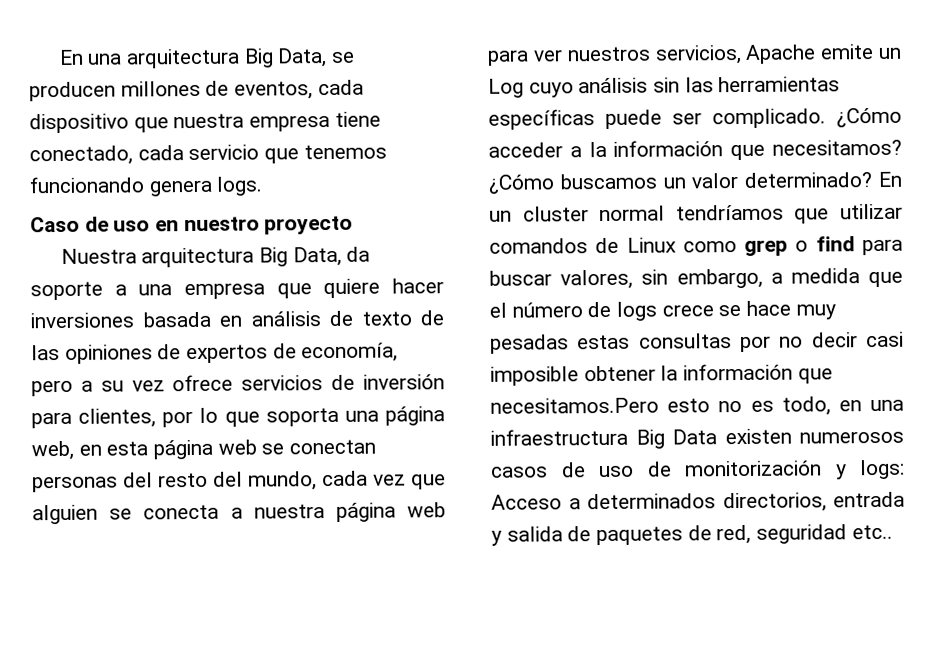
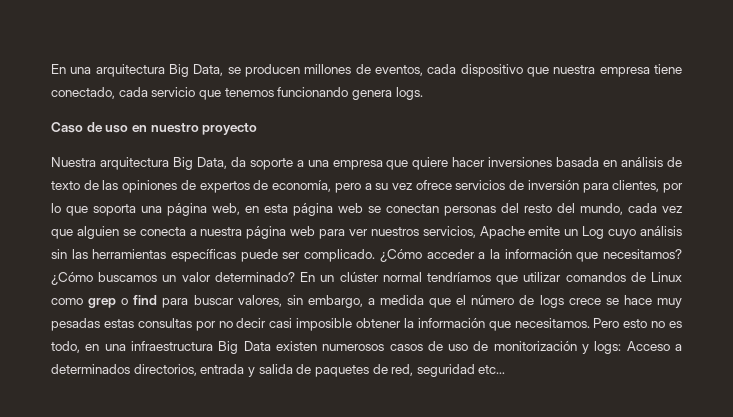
- En un cluster normal tendríamos que utilizar comandos de Linux como grep o find para buscar valores, sin embargo, a medida que el número de logs crece se hace muy pesadas estas consultas por no decir casi imposible obtener la información que necesitamos.Pero esto no es todo, en una infraestructura Big Data existen numerosos casos de uso de monitorización y logs:
+ En un clúster normal tendríamos que utilizar comandos de Linux como grep o find para buscar valores, sin embargo, a medida que el número de logs crece se hace muy pesadas estas consultas por no decir casi imposible obtener la información que necesitamos. Pero esto no es todo, en una infraestructura Big Data existen numerosos casos de uso de monitorización y logs:
- Acceso a determinados directorios, entrada y salida de paquetes de red, seguridad etc..
+ Acceso a determinados directorios, entrada y salida de paquetes de red, seguridad etc…

